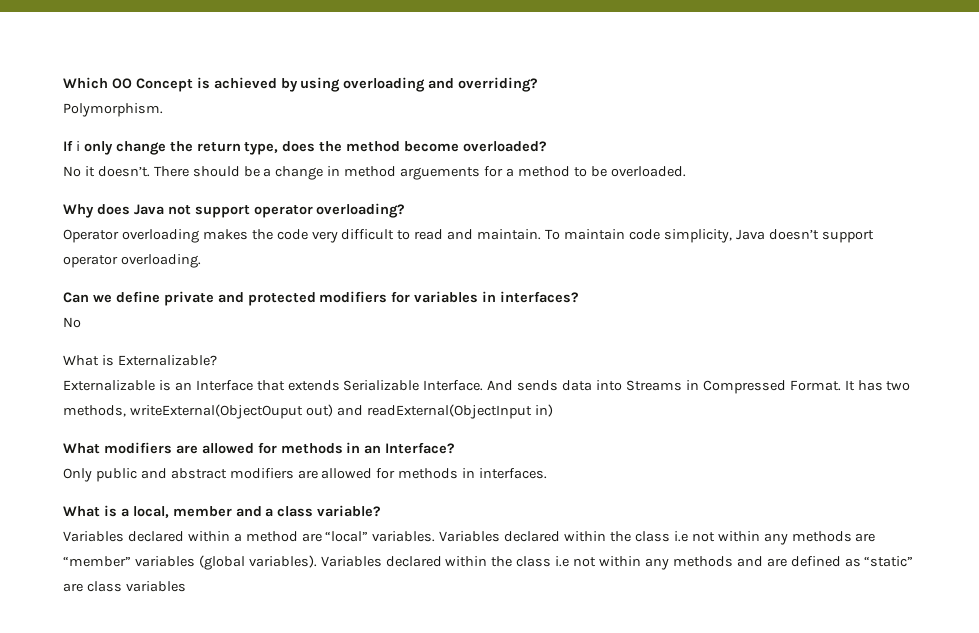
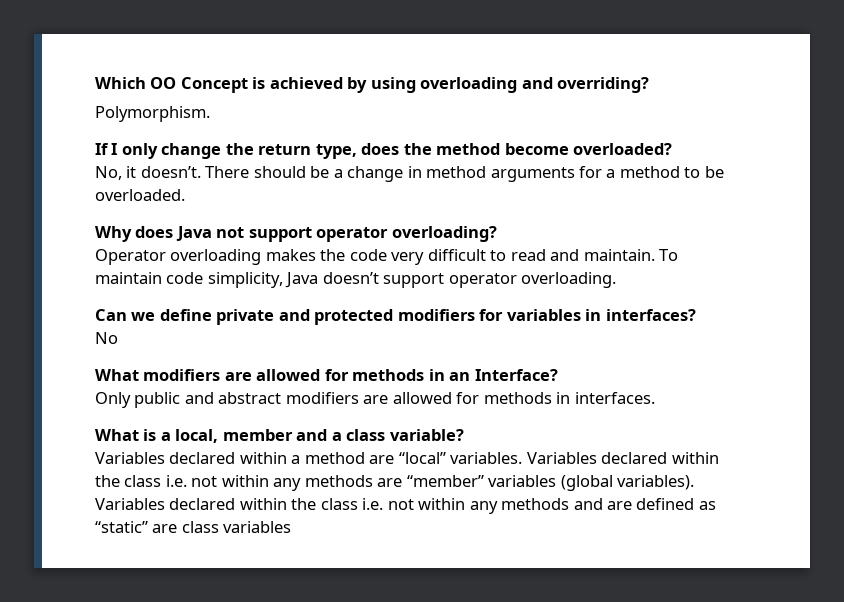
- If i only change the return type, does the method become overloaded?
+ If I only change the return type, does the method become overloaded?
- No it doesn’t.
+ No, it doesn’t.
- There should be a change in method arguements for a method to be overloaded.
+ There should be a change in method arguments for a method to be overloaded.
- What is Externalizable?
- Externalizable is an Interface that extends Serializable Interface. And sends data into Streams in Compressed Format. It has two methods, writeExternal(ObjectOuput out) and readExternal(ObjectInput in)
- Variables declared within the class i.e not within any methods are “member” variables (global variables).
+ Variables declared within the class i.e. not within any methods are “member” variables (global variables).
- Variables declared within the class i.e not within any methods and are defined as “static” are class variables
+ Variables declared within the class i.e. not within any methods and are defined as “static” are class variables

